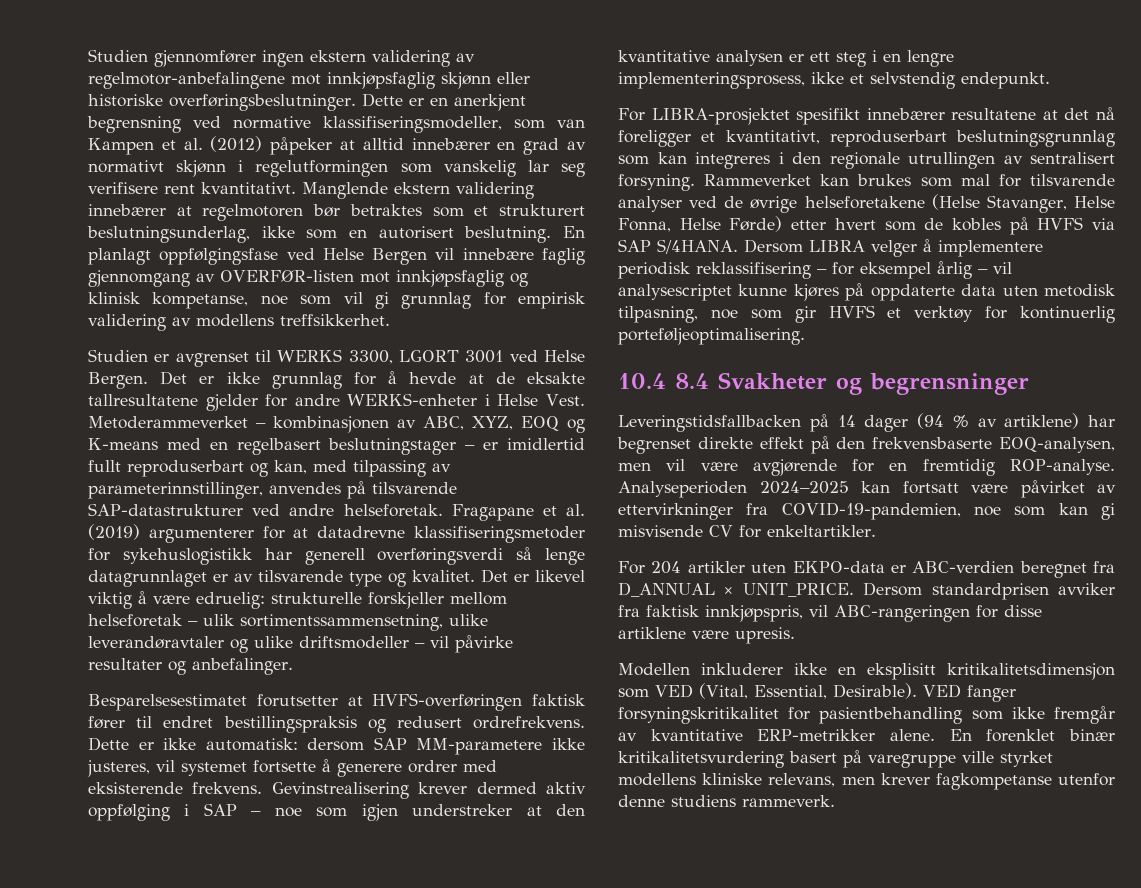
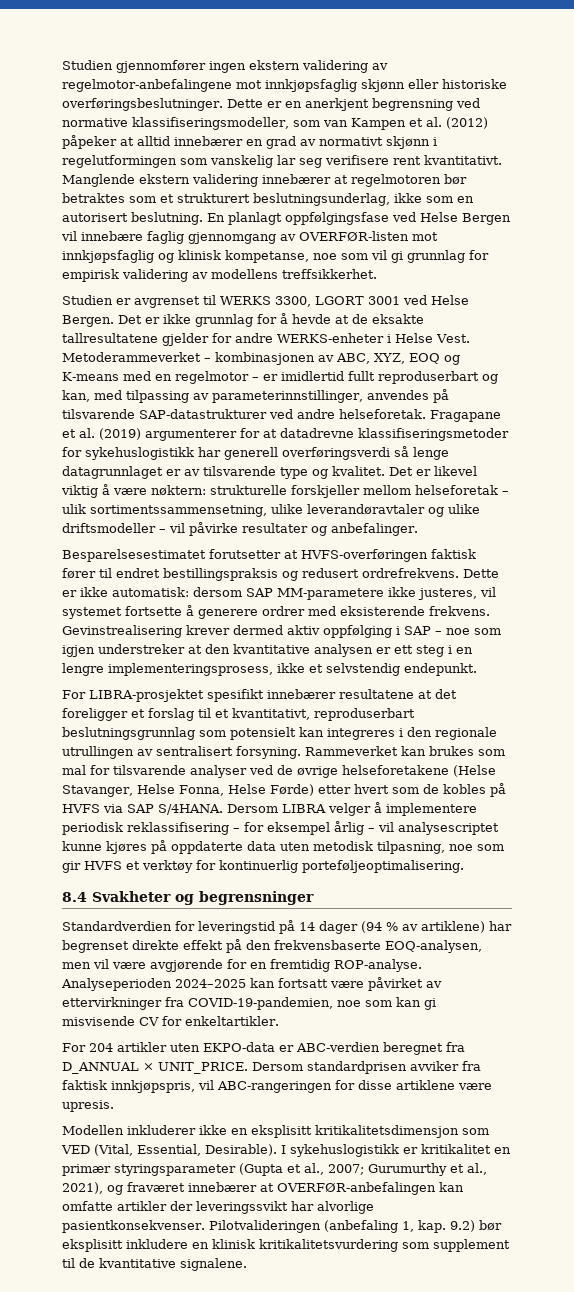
- Metoderammeverket – kombinasjonen av ABC, XYZ, EOQ og K-means med en regelbasert beslutningstager – er imidlertid fullt reproduserbart og kan, med tilpassing av parameterinnstillinger, anvendes på tilsvarende SAP-datastrukturer ved andre helseforetak.
+ Metoderammeverket – kombinasjonen av ABC, XYZ, EOQ og K-means med en regelmotor – er imidlertid fullt reproduserbart og kan, med tilpassing av parameterinnstillinger, anvendes på tilsvarende SAP-datastrukturer ved andre helseforetak.
- Det er likevel viktig å være edruelig: strukturelle forskjeller mellom helseforetak – ulik sortimentssammensetning, ulike leverandøravtaler og ulike driftsmodeller – vil påvirke resultater og anbefalinger.
+ Det er likevel viktig å være nøktern: strukturelle forskjeller mellom helseforetak – ulik sortimentssammensetning, ulike leverandøravtaler og ulike driftsmodeller – vil påvirke resultater og anbefalinger.
- For LIBRA-prosjektet spesifikt innebærer resultatene at det nå foreligger et kvantitativt, reproduserbart beslutningsgrunnlag som kan integreres i den regionale utrullingen av sentralisert forsyning.
+ For LIBRA-prosjektet spesifikt innebærer resultatene at det foreligger et forslag til et kvantitativt, reproduserbart beslutningsgrunnlag som potensielt kan integreres i den regionale utrullingen av sentralisert forsyning.
- 10.4 8.4 Svakheter og begrensninger
+ 8.4 Svakheter og begrensninger
- Leveringstidsfallbacken på 14 dager (94 % av artiklene) har begrenset direkte effekt på den frekvensbaserte EOQ-analysen, men vil være avgjørende for en fremtidig ROP-analyse.
+ Standardverdien for leveringstid på 14 dager (94 % av artiklene) har begrenset direkte effekt på den frekvensbaserte EOQ-analysen, men vil være avgjørende for en fremtidig ROP-analyse.
- VED fanger forsyningskritikalitet for pasientbehandling som ikke fremgår av kvantitative ERP-metrikker alene. En forenklet binær kritikalitetsvurdering basert på varegruppe ville styrket modellens kliniske relevans, men krever fagkompetanse utenfor denne studiens rammeverk.
+ I sykehuslogistikk er kritikalitet en primær styringsparameter (Gupta et al., 2007; Gurumurthy et al., 2021), og fraværet innebærer at OVERFØR-anbefalingen kan omfatte artikler der leveringssvikt har alvorlige pasientkonsekvenser. Pilotvalideringen (anbefaling 1, kap. 9.2) bør eksplisitt inkludere en klinisk kritikalitetsvurdering som supplement til de kvantitative signalene.

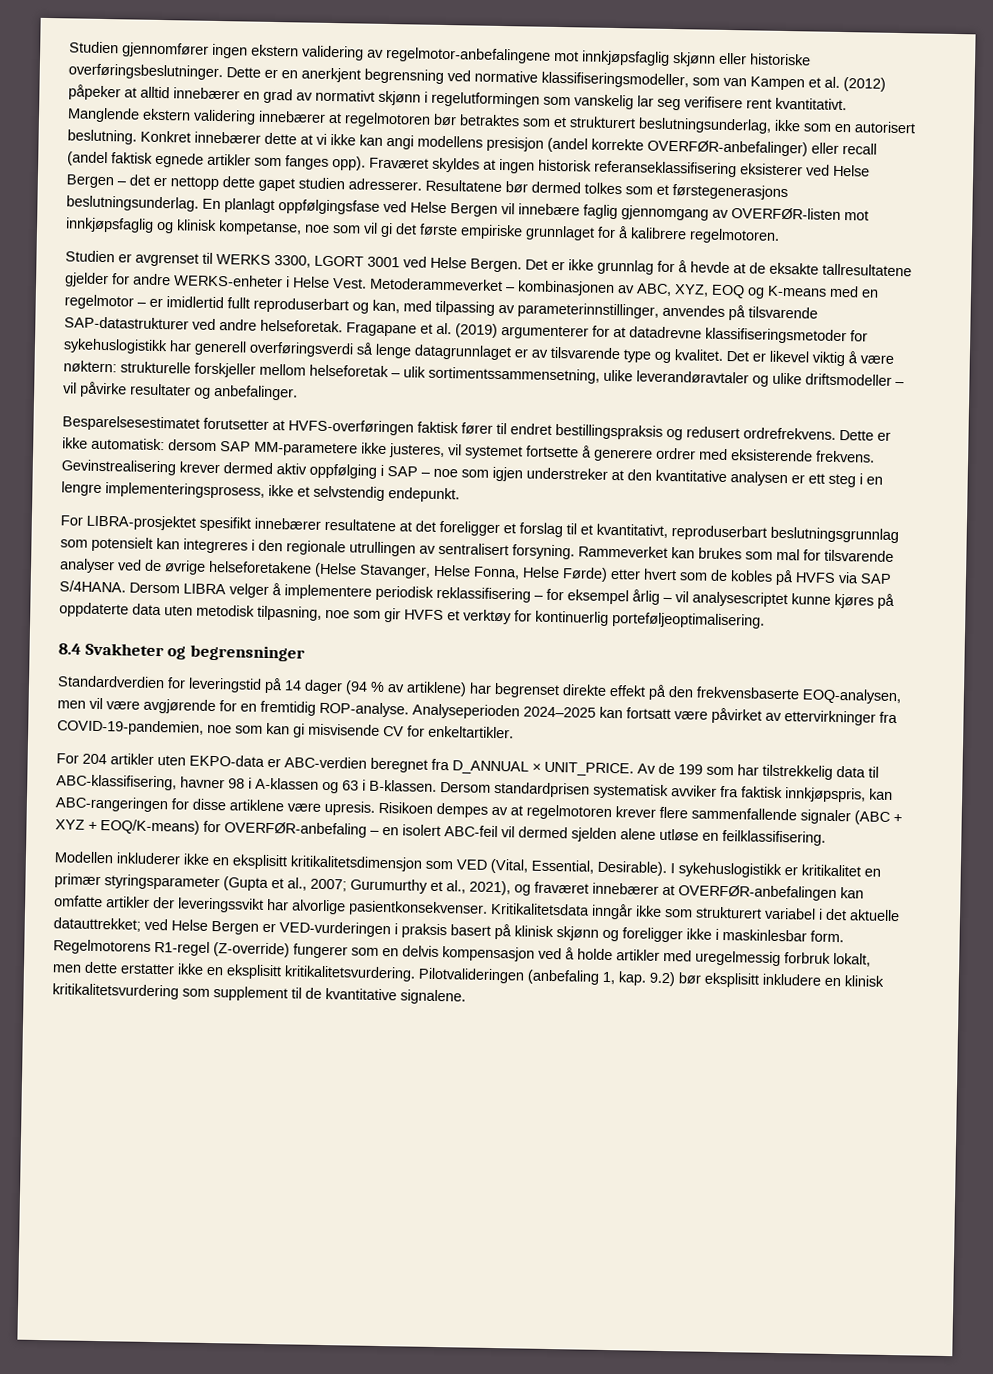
+ Konkret innebærer dette at vi ikke kan angi modellens presisjon (andel korrekte OVERFØR-anbefalinger) eller recall (andel faktisk egnede artikler som fanges opp). Fraværet skyldes at ingen historisk referanseklassifisering eksisterer ved Helse Bergen – det er nettopp dette gapet studien adresserer. Resultatene bør dermed tolkes som et førstegenerasjons beslutningsunderlag.
- En planlagt oppfølgingsfase ved Helse Bergen vil innebære faglig gjennomgang av OVERFØR-listen mot innkjøpsfaglig og klinisk kompetanse, noe som vil gi grunnlag for empirisk validering av modellens treffsikkerhet.
+ En planlagt oppfølgingsfase ved Helse Bergen vil innebære faglig gjennomgang av OVERFØR-listen mot innkjøpsfaglig og klinisk kompetanse, noe som vil gi det første empiriske grunnlaget for å kalibrere regelmotoren.
+ Av de 199 som har tilstrekkelig data til ABC-klassifisering, havner 98 i A-klassen og 63 i B-klassen.
- Dersom standardprisen avviker fra faktisk innkjøpspris, vil ABC-rangeringen for disse artiklene være upresis.
+ Dersom standardprisen systematisk avviker fra faktisk innkjøpspris, kan ABC-rangeringen for disse artiklene være upresis. Risikoen dempes av at regelmotoren krever flere sammenfallende signaler (ABC + XYZ + EOQ/K-means) for OVERFØR-anbefaling – en isolert ABC-feil vil dermed sjelden alene utløse en feilklassifisering.
+ Kritikalitetsdata inngår ikke som strukturert variabel i det aktuelle datauttrekket; ved Helse Bergen er VED-vurderingen i praksis basert på klinisk skjønn og foreligger ikke i maskinlesbar form. Regelmotorens R1-regel (Z-override) fungerer som en delvis kompensasjon ved å holde artikler med uregelmessig forbruk lokalt, men dette erstatter ikke en eksplisitt kritikalitetsvurdering.

